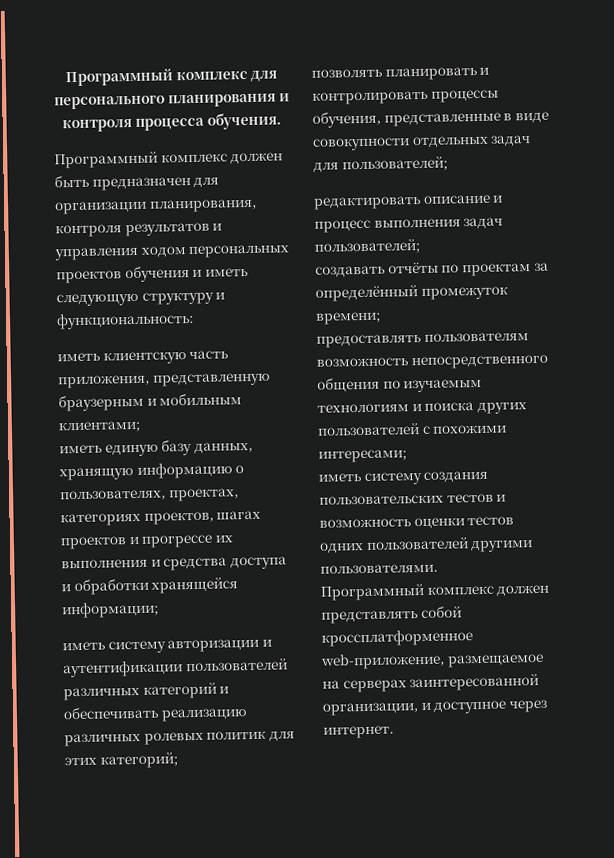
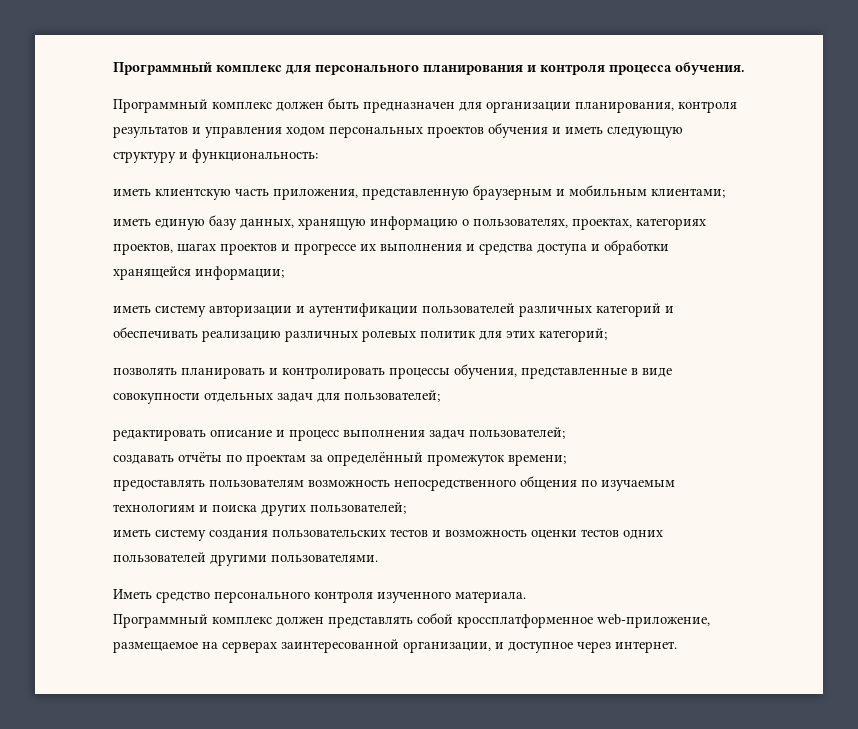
- предоставлять пользователям возможность непосредственного общения по изучаемым технологиям и поиска других пользователей с похожими интересами;
+ предоставлять пользователям возможность непосредственного общения по изучаемым технологиям и поиска других пользователей;
+ Иметь средство персонального контроля изученного материала.

